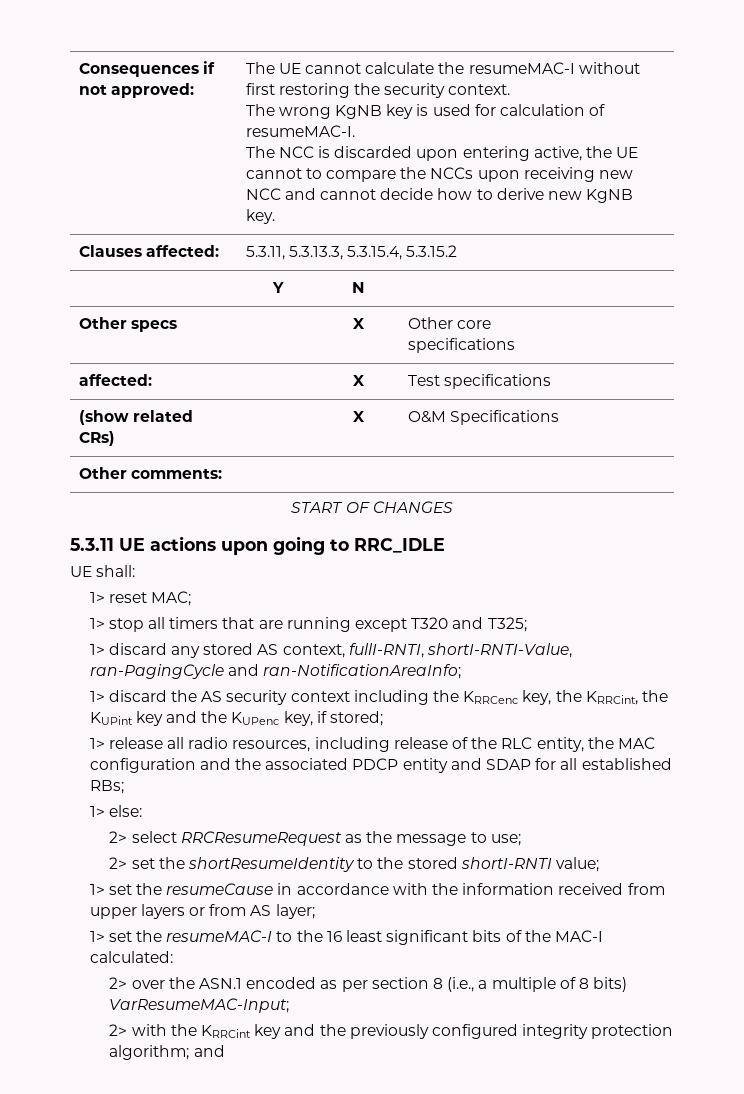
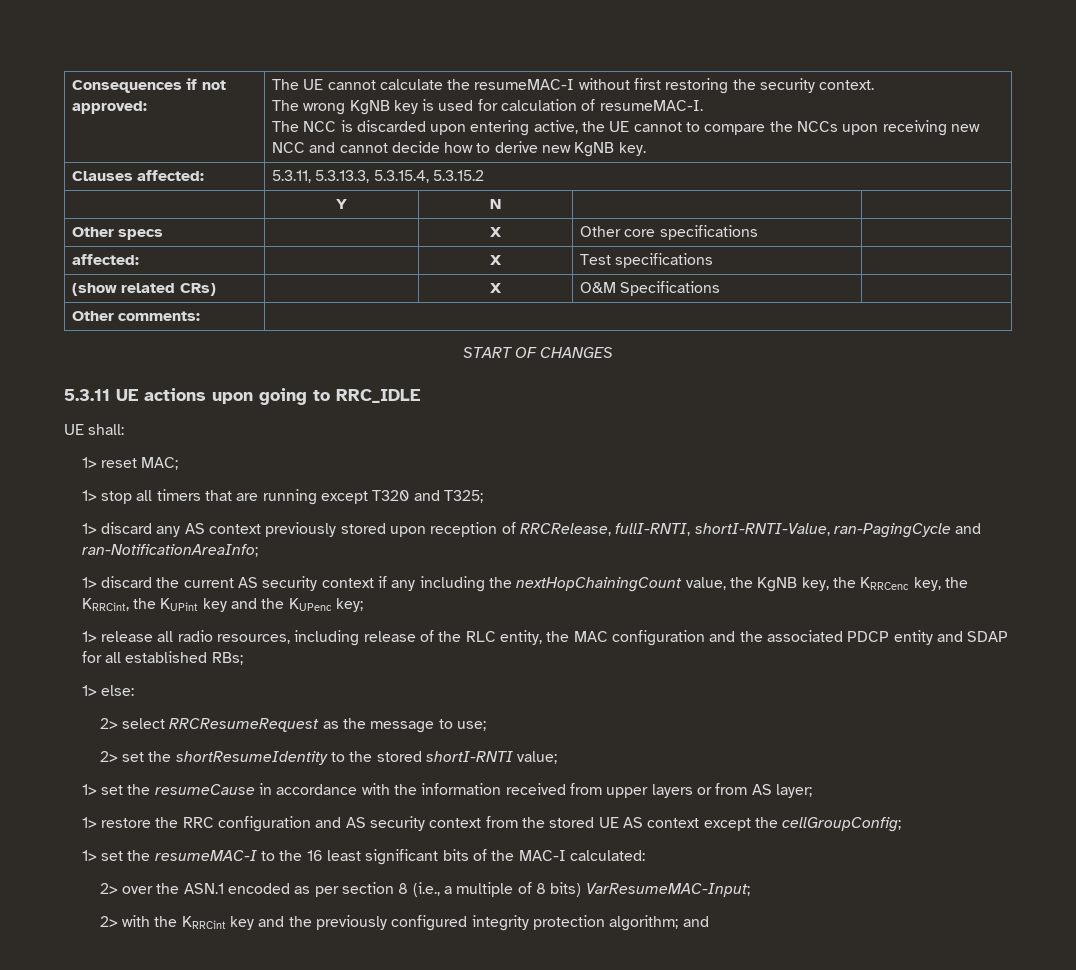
- 1> discard any stored AS context, fullI-RNTI, shortI-RNTI-Value, ran-PagingCycle and ran-NotificationAreaInfo;
+ 1> discard any AS context previously stored upon reception of RRCRelease, fullI-RNTI, shortI-RNTI-Value, ran-PagingCycle and ran-NotificationAreaInfo;
- 1> discard the AS security context including the KRRCenc key, the KRRCint, the KUPint key and the KUPenc key, if stored;
+ 1> discard the current AS security context if any including the nextHopChainingCount value, the KgNB key, the KRRCenc key, the KRRCint, the KUPint key and the KUPenc key;
+ 1> restore the RRC configuration and AS security context from the stored UE AS context except the cellGroupConfig;

